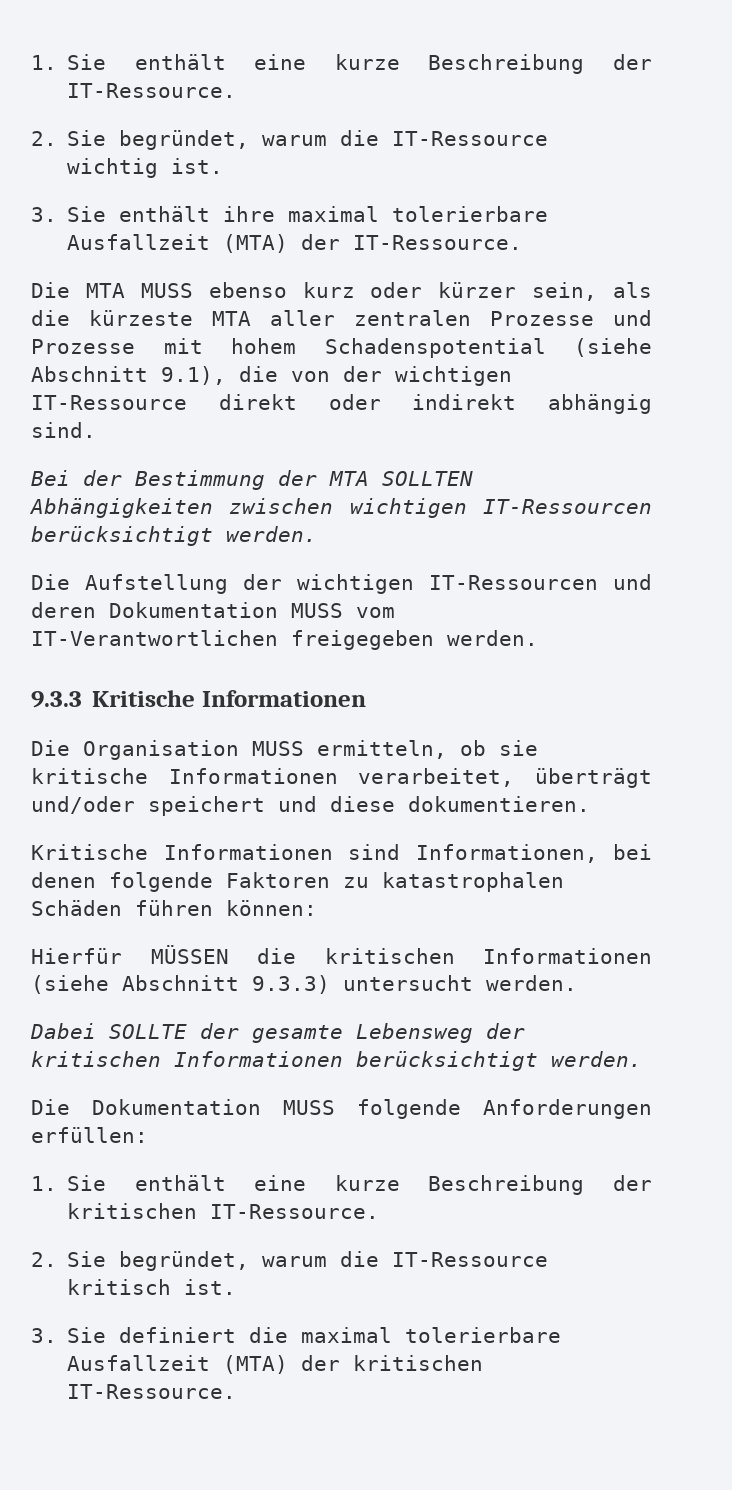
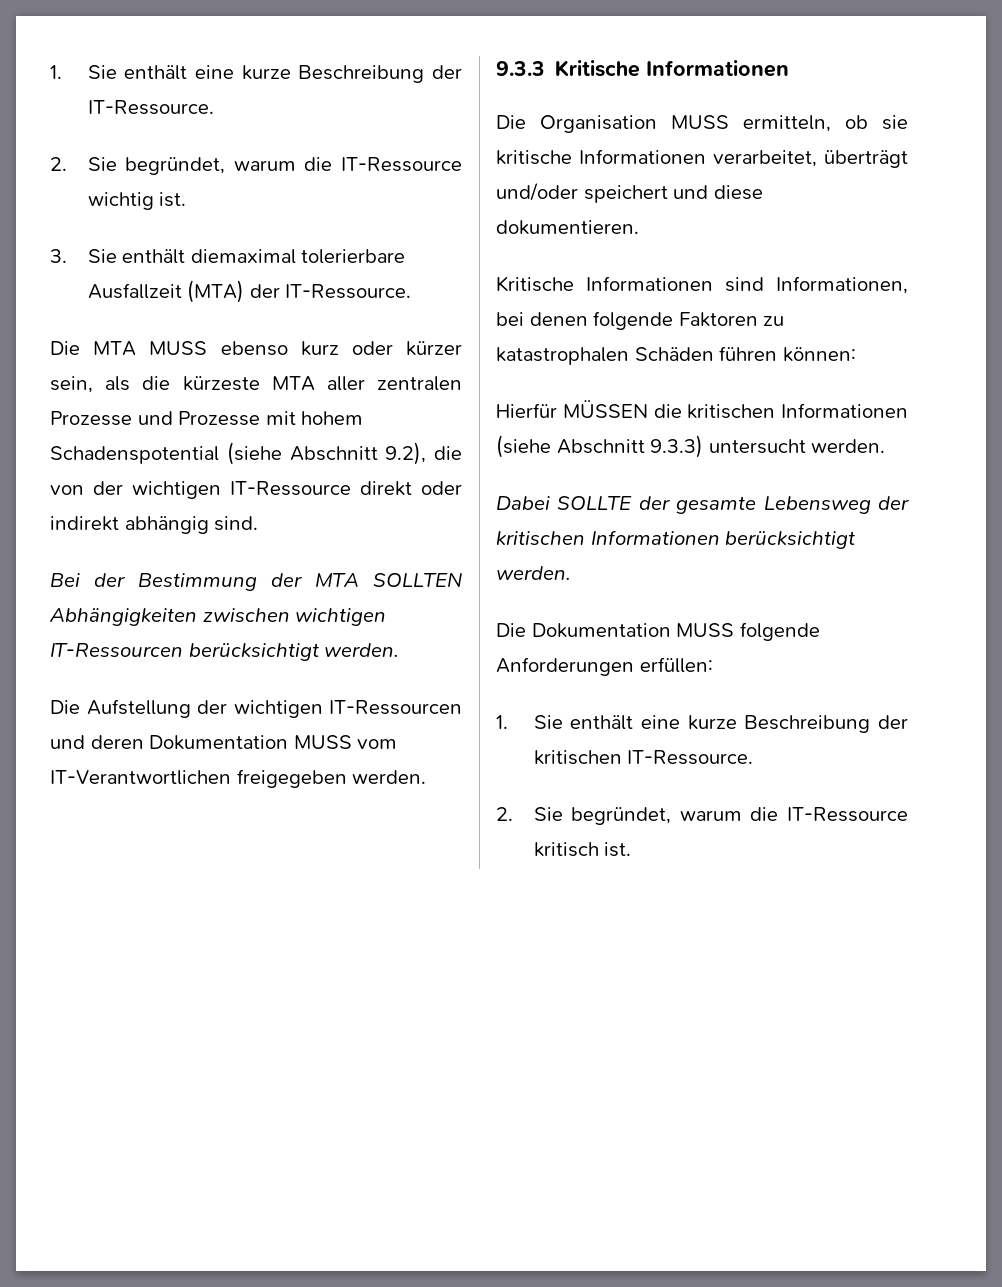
- 3. Sie enthält ihre maximal tolerierbare Ausfallzeit (MTA) der IT-Ressource.
+ 3. Sie enthält diemaximal tolerierbare Ausfallzeit (MTA) der IT-Ressource.
- Die MTA MUSS ebenso kurz oder kürzer sein, als die kürzeste MTA aller zentralen Prozesse und Prozesse mit hohem Schadenspotential (siehe Abschnitt 9.1), die von der wichtigen IT-Ressource direkt oder indirekt abhängig sind.
+ Die MTA MUSS ebenso kurz oder kürzer sein, als die kürzeste MTA aller zentralen Prozesse und Prozesse mit hohem Schadenspotential (siehe Abschnitt 9.2), die von der wichtigen IT-Ressource direkt oder indirekt abhängig sind.
- 3. Sie definiert die maximal tolerierbare Ausfallzeit (MTA) der kritischen IT-Ressource.

